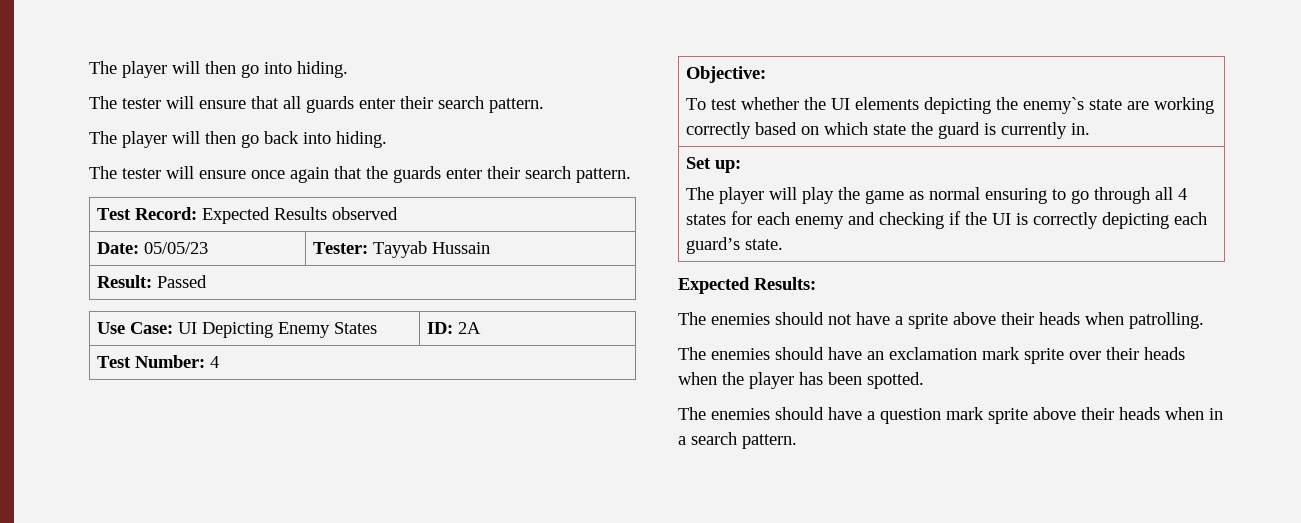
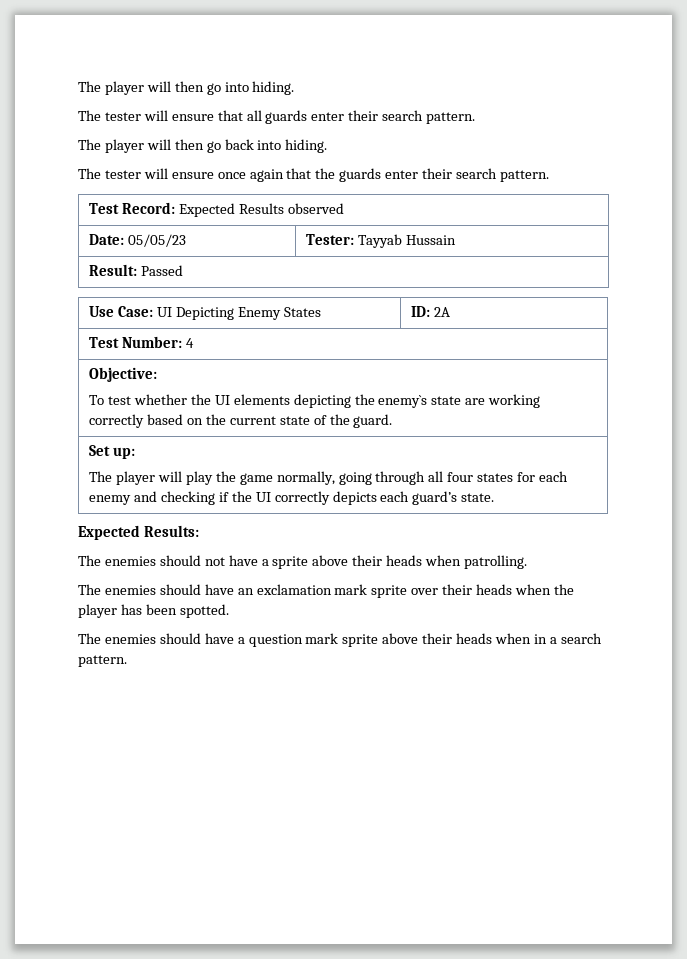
  Objective:
- To test whether the UI elements depicting the enemy`s state are working correctly based on which state the guard is currently in.
+ To test whether the UI elements depicting the enemy`s state are working correctly based on the current state of the guard.
  Set up:
- The player will play the game as normal ensuring to go through all 4 states for each enemy and checking if the UI is correctly depicting each guard’s state.
+ The player will play the game normally, going through all four states for each enemy and checking if the UI correctly depicts each guard’s state.

